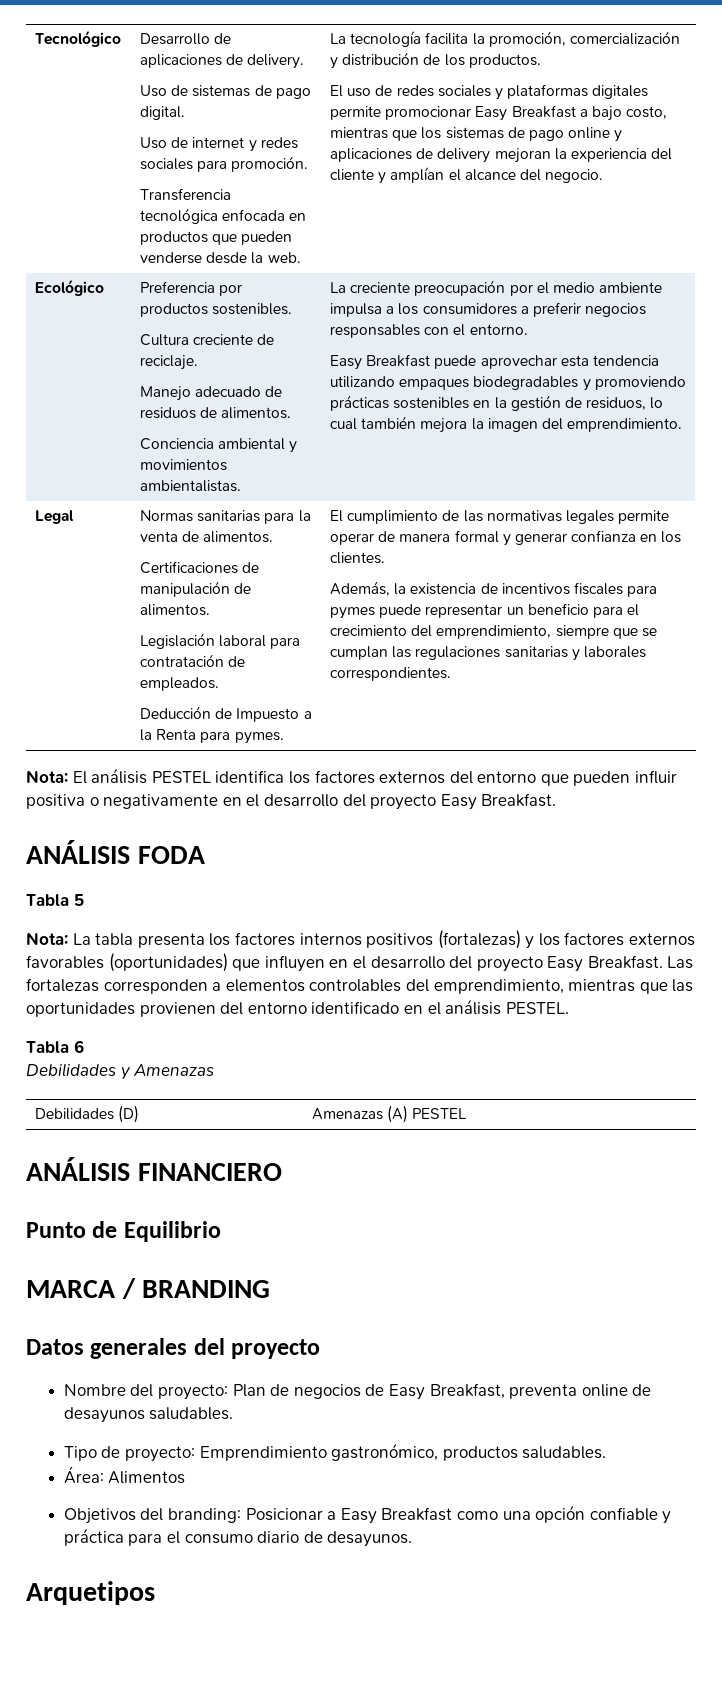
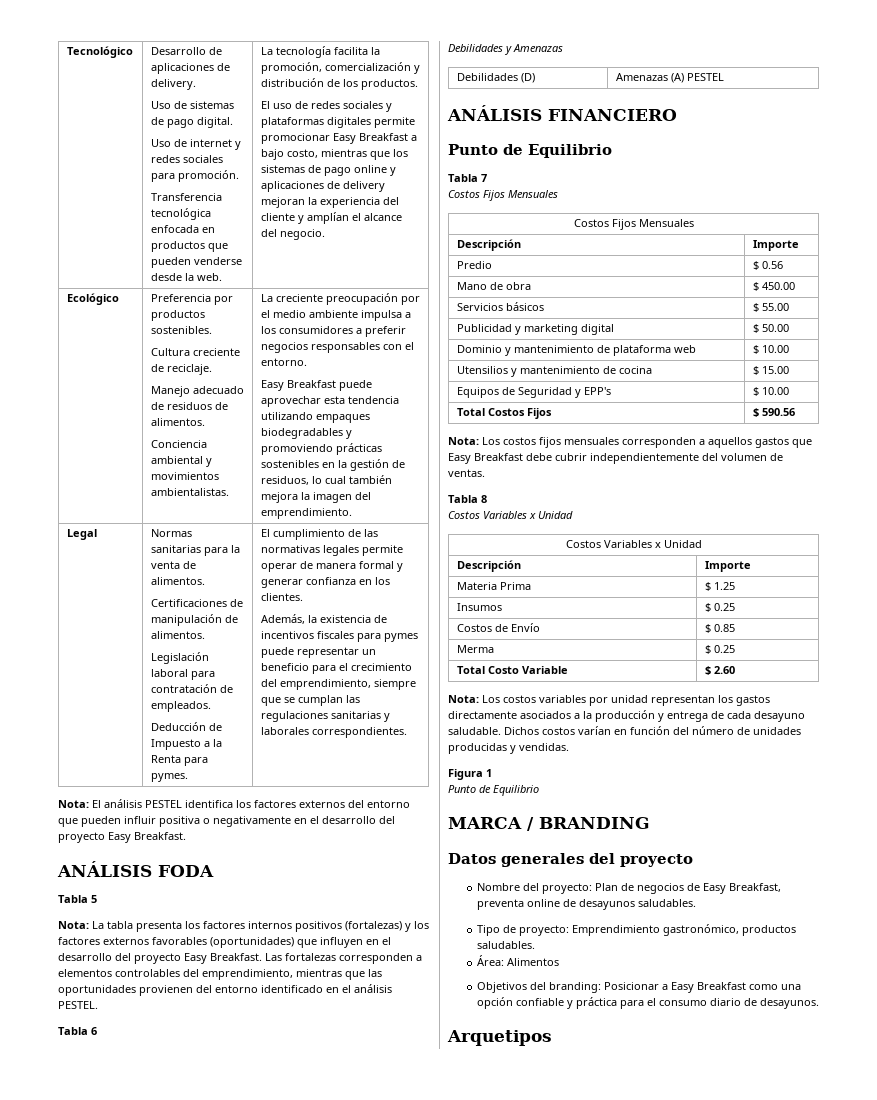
+ Tabla 7
+ Costos Fijos Mensuales
+ Costos Fijos Mensuales
+ Descripción | Importe
+ Predio | $ 0.56
+ Mano de obra | $ 450.00
+ Servicios básicos | $ 55.00
+ Publicidad y marketing digital | $ 50.00
+ Dominio y mantenimiento de plataforma web | $ 10.00
+ Utensilios y mantenimiento de cocina | $ 15.00
+ Equipos de Seguridad y EPP's | $ 10.00
+ Total Costos Fijos | $ 590.56
+ Nota: Los costos fijos mensuales corresponden a aquellos gastos que Easy Breakfast debe cubrir independientemente del volumen de ventas.
+ Tabla 8
+ Costos Variables x Unidad
+ Costos Variables x Unidad
+ Descripción | Importe
+ Materia Prima | $ 1.25
+ Insumos | $ 0.25
+ Costos de Envío | $ 0.85
+ Merma | $ 0.25
+ Total Costo Variable | $ 2.60
+ Nota: Los costos variables por unidad representan los gastos directamente asociados a la producción y entrega de cada desayuno saludable. Dichos costos varían en función del número de unidades producidas y vendidas.
+ Figura 1
+ Punto de Equilibrio

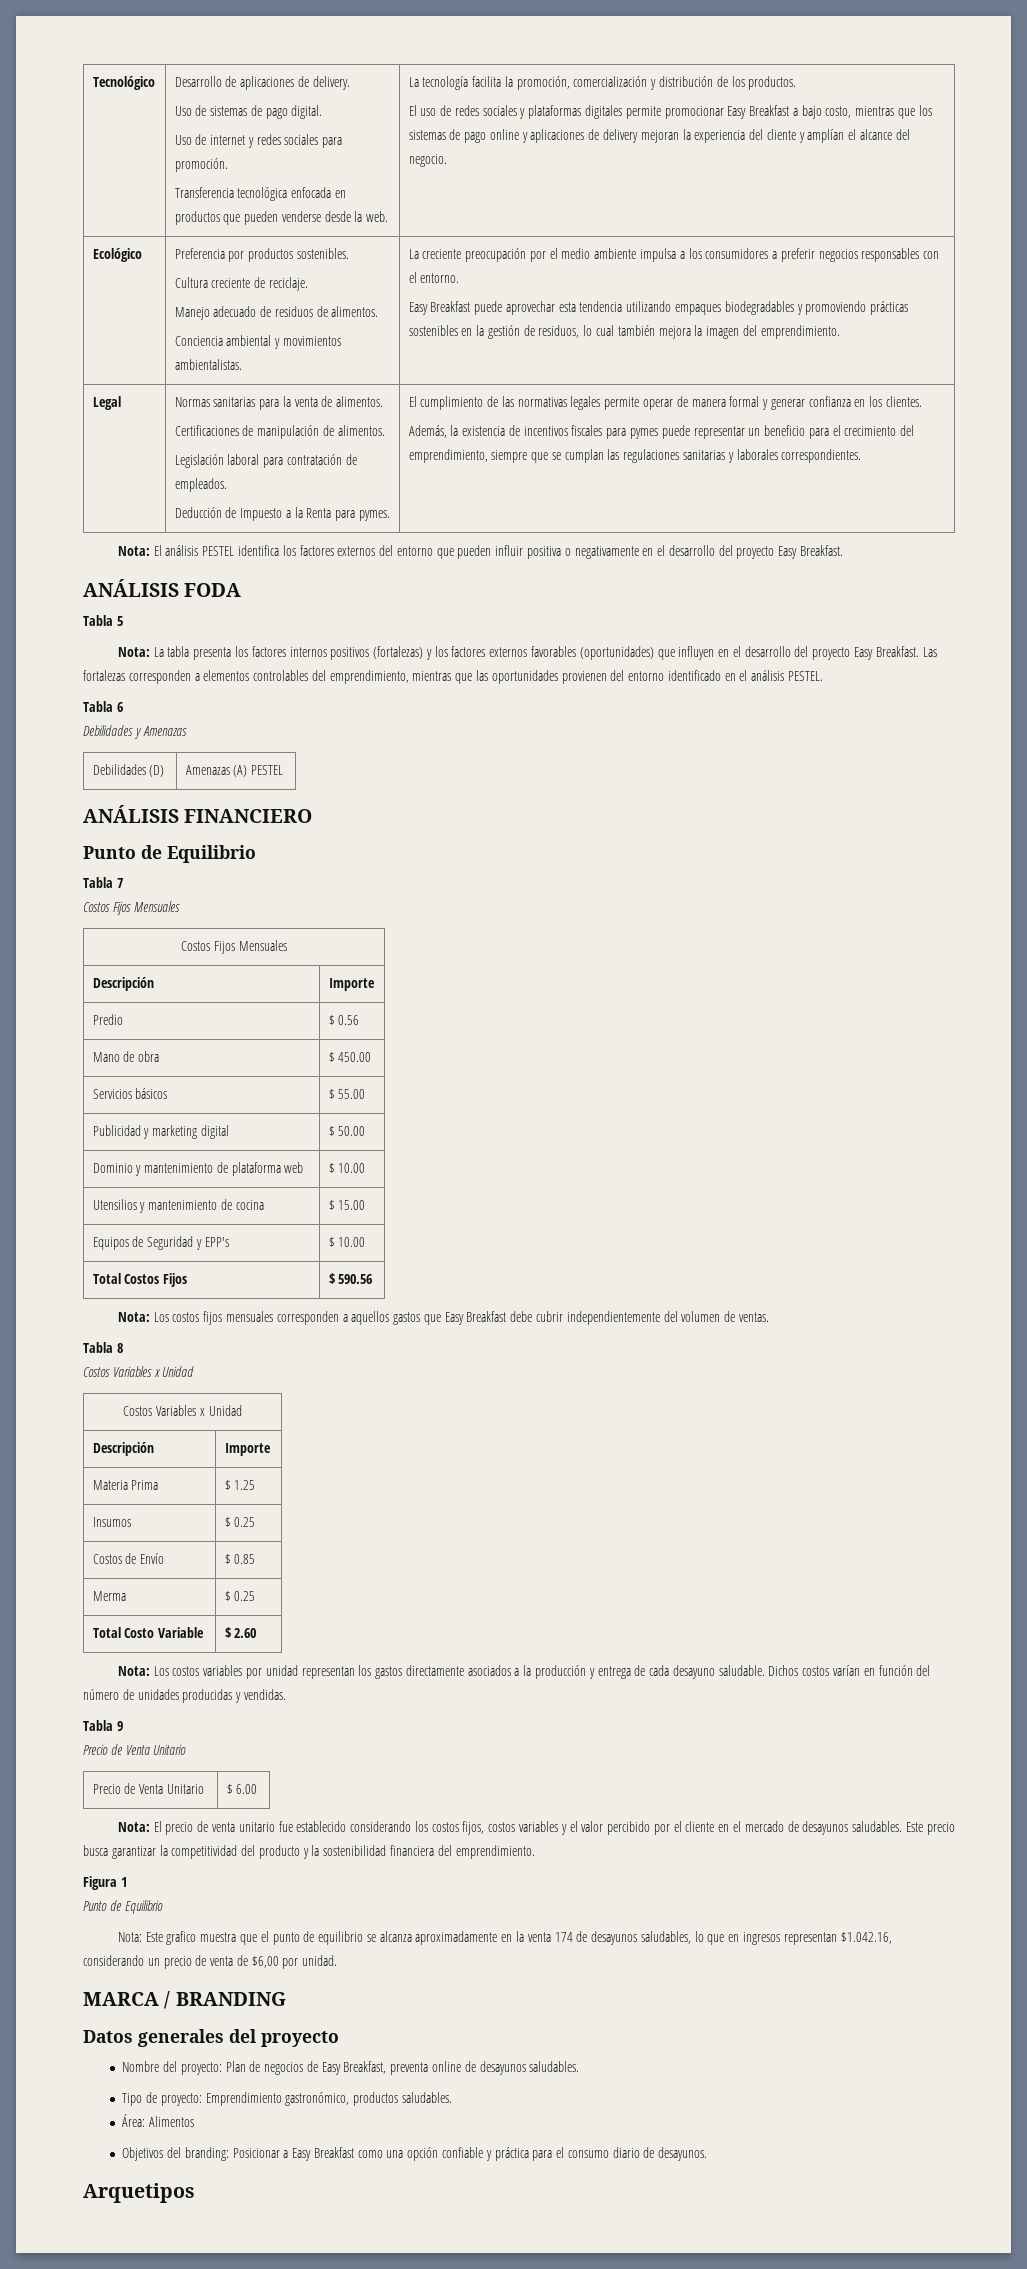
+ Tabla 9
+ Precio de Venta Unitario
+ Precio de Venta Unitario | $ 6.00
+ Nota: El precio de venta unitario fue establecido considerando los costos fijos, costos variables y el valor percibido por el cliente en el mercado de desayunos saludables. Este precio busca garantizar la competitividad del producto y la sostenibilidad financiera del emprendimiento.
+ Nota: Este grafico muestra que el punto de equilibrio se alcanza aproximadamente en la venta 174 de desayunos saludables, lo que en ingresos representan $1.042.16, considerando un precio de venta de $6,00 por unidad.

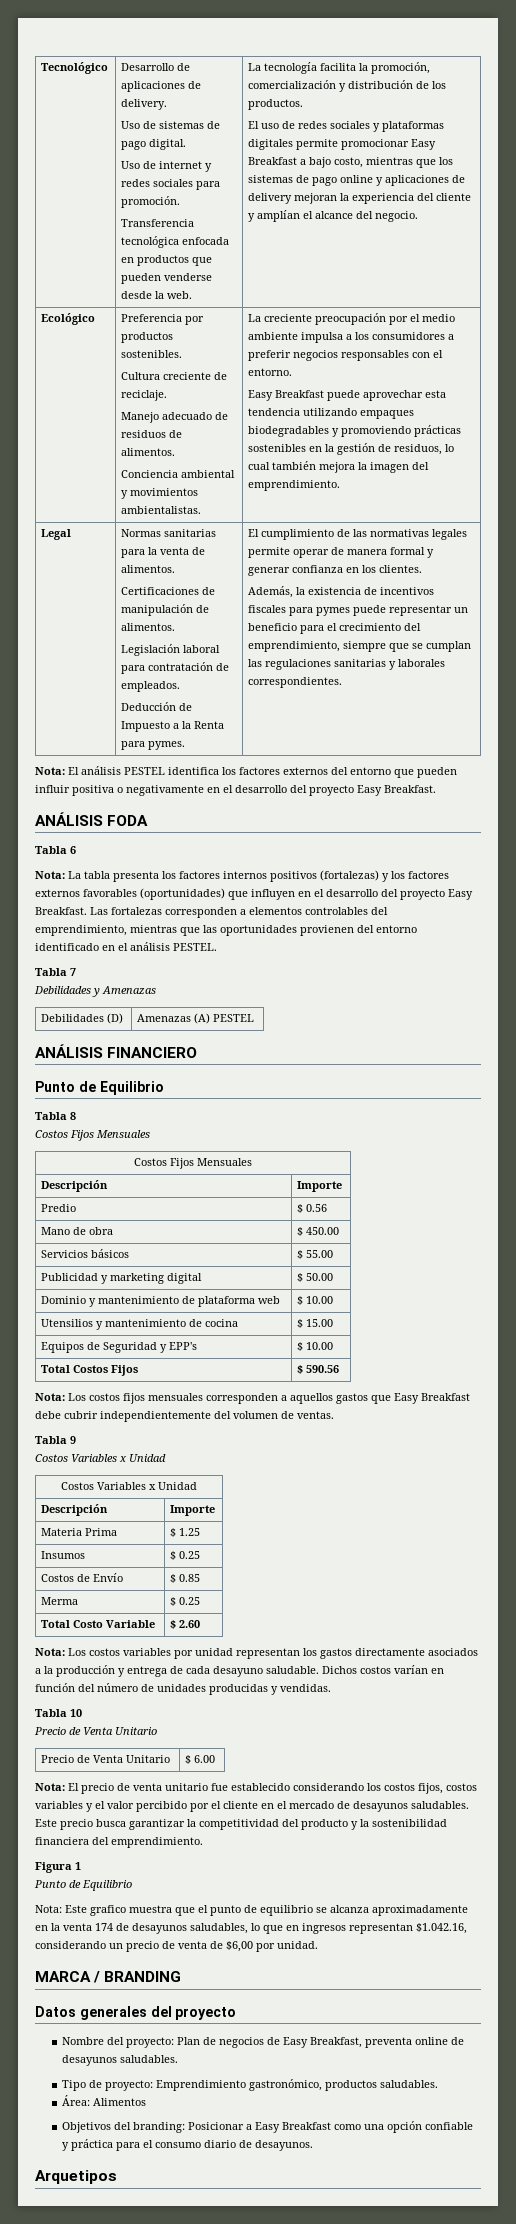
- Tabla 5
+ Tabla 6
- Tabla 6
+ Tabla 7
- Tabla 7
+ Tabla 8
- Tabla 8
+ Tabla 9
- Tabla 9
+ Tabla 10

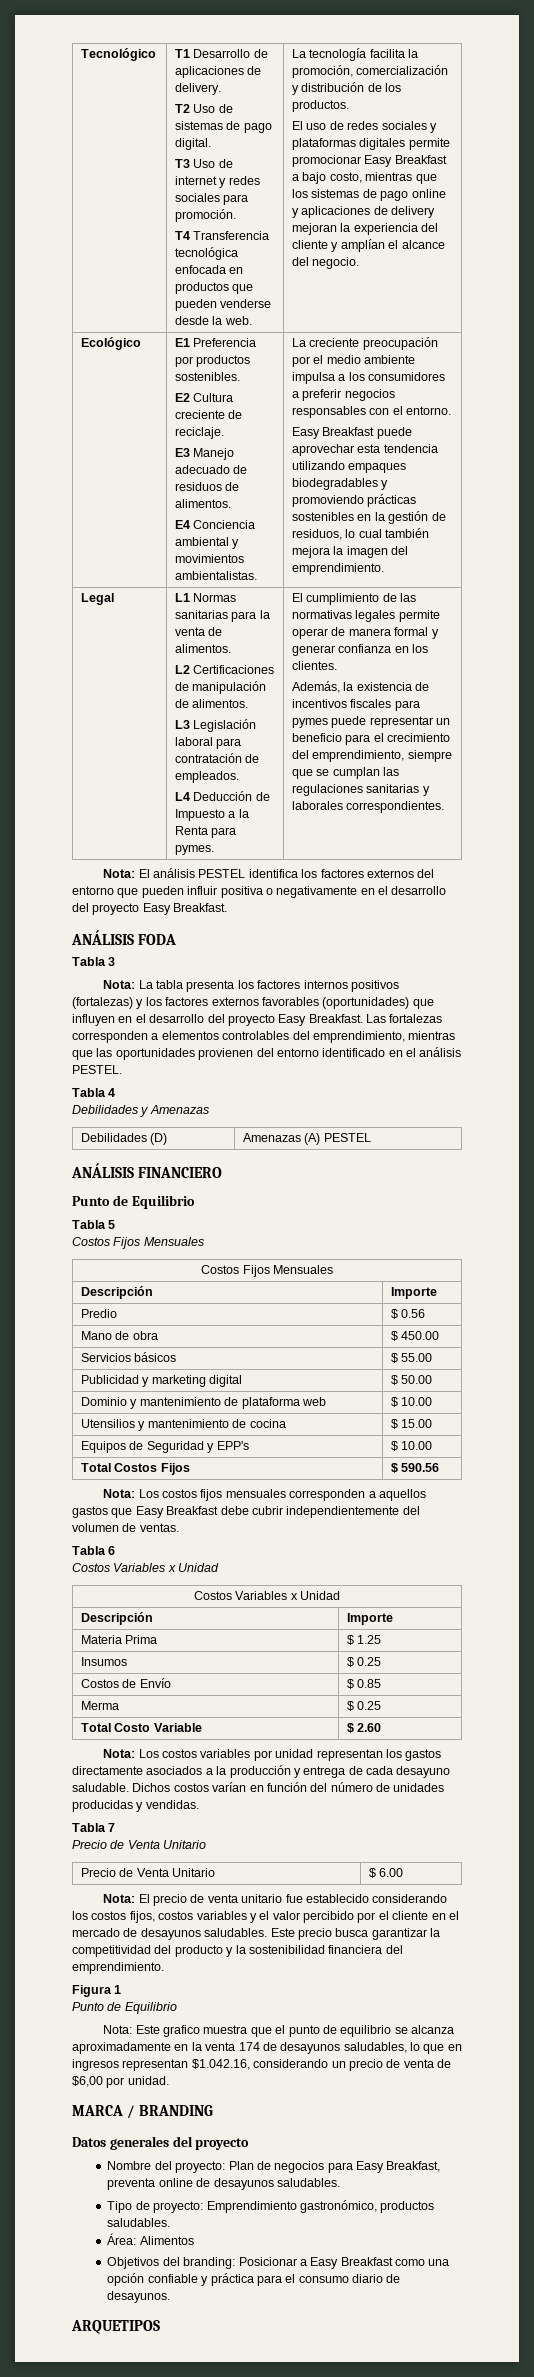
- Desarrollo de aplicaciones de delivery.
+ T1 Desarrollo de aplicaciones de delivery.
- Uso de sistemas de pago digital.
+ T2 Uso de sistemas de pago digital.
- Uso de internet y redes sociales para promoción.
+ T3 Uso de internet y redes sociales para promoción.
- Transferencia tecnológica enfocada en productos que pueden venderse desde la web.
+ T4 Transferencia tecnológica enfocada en productos que pueden venderse desde la web.
- Preferencia por productos sostenibles.
+ E1 Preferencia por productos sostenibles.
- Cultura creciente de reciclaje.
+ E2 Cultura creciente de reciclaje.
- Manejo adecuado de residuos de alimentos.
+ E3 Manejo adecuado de residuos de alimentos.
- Conciencia ambiental y movimientos ambientalistas.
+ E4 Conciencia ambiental y movimientos ambientalistas.
- Normas sanitarias para la venta de alimentos.
+ L1 Normas sanitarias para la venta de alimentos.
- Certificaciones de manipulación de alimentos.
+ L2 Certificaciones de manipulación de alimentos.
- Legislación laboral para contratación de empleados.
+ L3 Legislación laboral para contratación de empleados.
- Deducción de Impuesto a la Renta para pymes.
+ L4 Deducción de Impuesto a la Renta para pymes.
- Tabla 6
+ Tabla 3
- Tabla 7
+ Tabla 4
- Tabla 8
+ Tabla 5
- Tabla 9
+ Tabla 6
- Tabla 10
+ Tabla 7
- Nombre del proyecto: Plan de negocios de Easy Breakfast, preventa online de desayunos saludables.
+ Nombre del proyecto: Plan de negocios para Easy Breakfast, preventa online de desayunos saludables.
- Arquetipos
+ ARQUETIPOS

